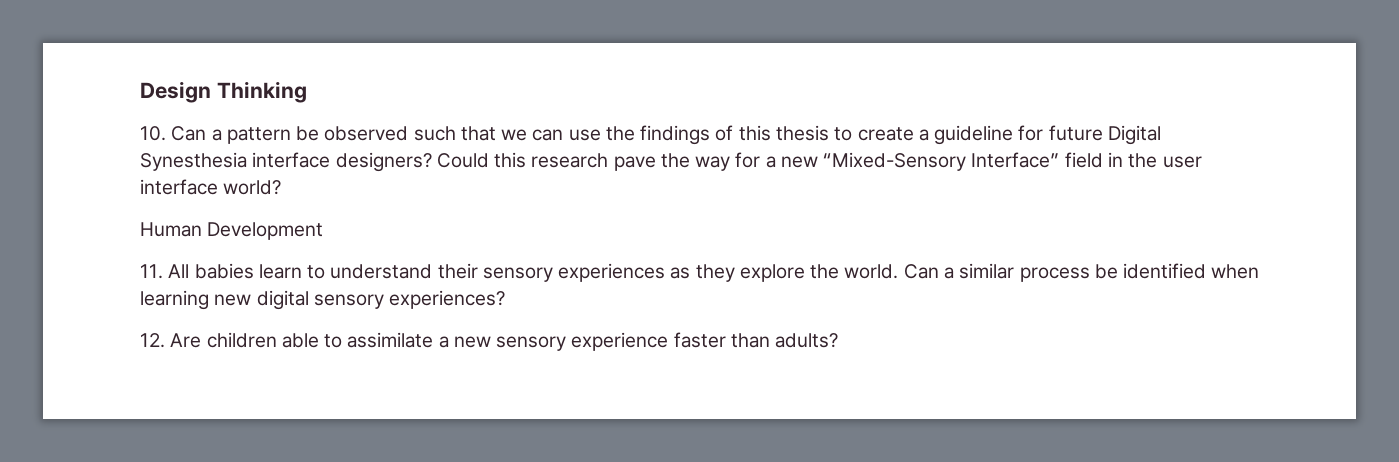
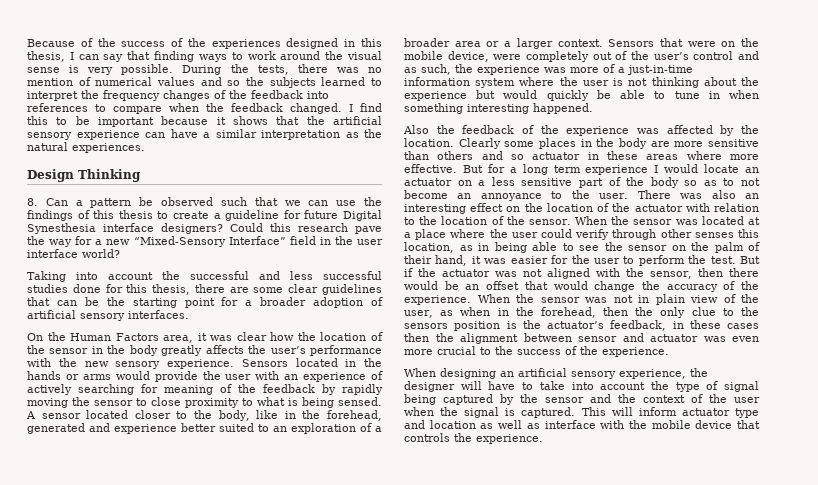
+ Because of the success of the experiences designed in this thesis, I can say that finding ways to work around the visual sense is very possible. During the tests, there was no mention of numerical values and so the subjects learned to interpret the frequency changes of the feedback into references to compare when the feedback changed. I find this to be important because it shows that the artificial sensory experience can have a similar interpretation as the natural experiences.
- 10. Can a pattern be observed such that we can use the findings of this thesis to create a guideline for future Digital Synesthesia interface designers?
+ 8. Can a pattern be observed such that we can use the findings of this thesis to create a guideline for future Digital Synesthesia interface designers?
- Human Development
- 11. All babies learn to understand their sensory experiences as they explore the world. Can a similar process be identified when learning new digital sensory experiences?
- 12. Are children able to assimilate a new sensory experience faster than adults?
+ Taking into account the successful and less successful studies done for this thesis, there are some clear guidelines that can be the starting point for a broader adoption of artificial sensory interfaces.
+ On the Human Factors area, it was clear how the location of the sensor in the body greatly affects the user’s performance with the new sensory experience. Sensors located in the hands or arms would provide the user with an experience of actively searching for meaning of the feedback by rapidly moving the sensor to close proximity to what is being sensed. A sensor located closer to the body, like in the forehead, generated and experience better suited to an exploration of a broader area or a larger context. Sensors that were on the mobile device, were completely out of the user’s control and as such, the experience was more of a just-in-time information system where the user is not thinking about the experience but would quickly be able to tune in when something interesting happened.
+ Also the feedback of the experience was affected by the location. Clearly some places in the body are more sensitive than others and so actuator in these areas where more effective. But for a long term experience I would locate an actuator on a less sensitive part of the body so as to not become an annoyance to the user. There was also an interesting effect on the location of the actuator with relation to the location of the sensor. When the sensor was located at a place where the user could verify through other senses this location, as in being able to see the sensor on the palm of their hand, it was easier for the user to perform the test. But if the actuator was not aligned with the sensor, then there would be an offset that would change the accuracy of the experience. When the sensor was not in plain view of the user, as when in the forehead, then the only clue to the sensors position is the actuator’s feedback, in these cases then the alignment between sensor and actuator was even more crucial to the success of the experience.
+ When designing an artificial sensory experience, the designer will have to take into account the type of signal being captured by the sensor and the context of the user when the signal is captured. This will inform actuator type and location as well as interface with the mobile device that controls the experience.

